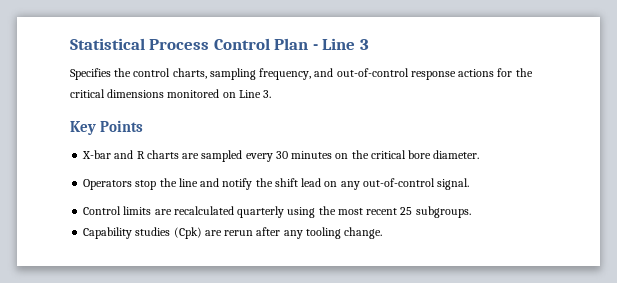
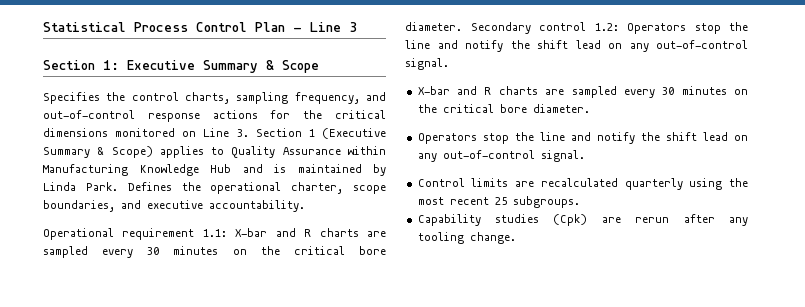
+ Section 1: Executive Summary & Scope
- Specifies the control charts, sampling frequency, and out-of-control response actions for the critical dimensions monitored on Line 3.
- Key Points
+ Specifies the control charts, sampling frequency, and out-of-control response actions for the critical dimensions monitored on Line 3. Section 1 (Executive Summary & Scope) applies to Quality Assurance within Manufacturing Knowledge Hub and is maintained by Linda Park. Defines the operational charter, scope boundaries, and executive accountability.
+ Operational requirement 1.1: X-bar and R charts are sampled every 30 minutes on the critical bore diameter. Secondary control 1.2: Operators stop the line and notify the shift lead on any out-of-control signal.

